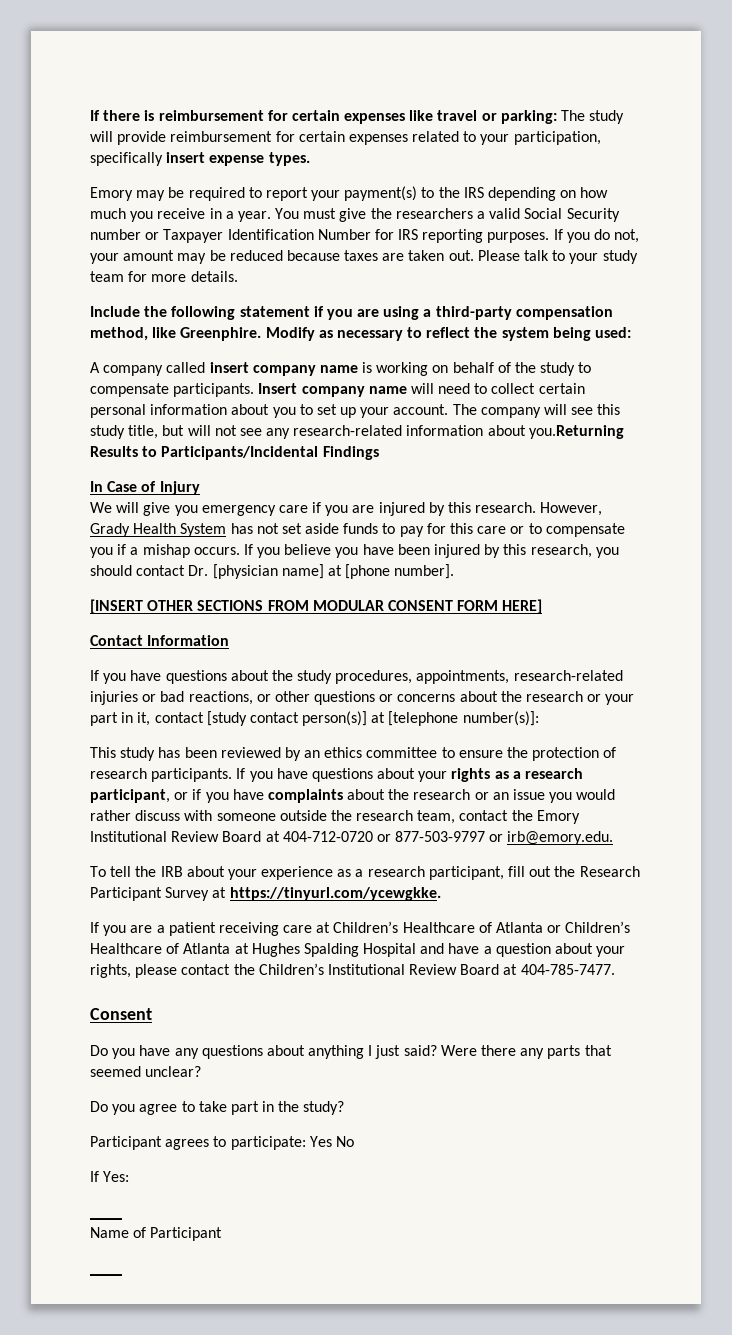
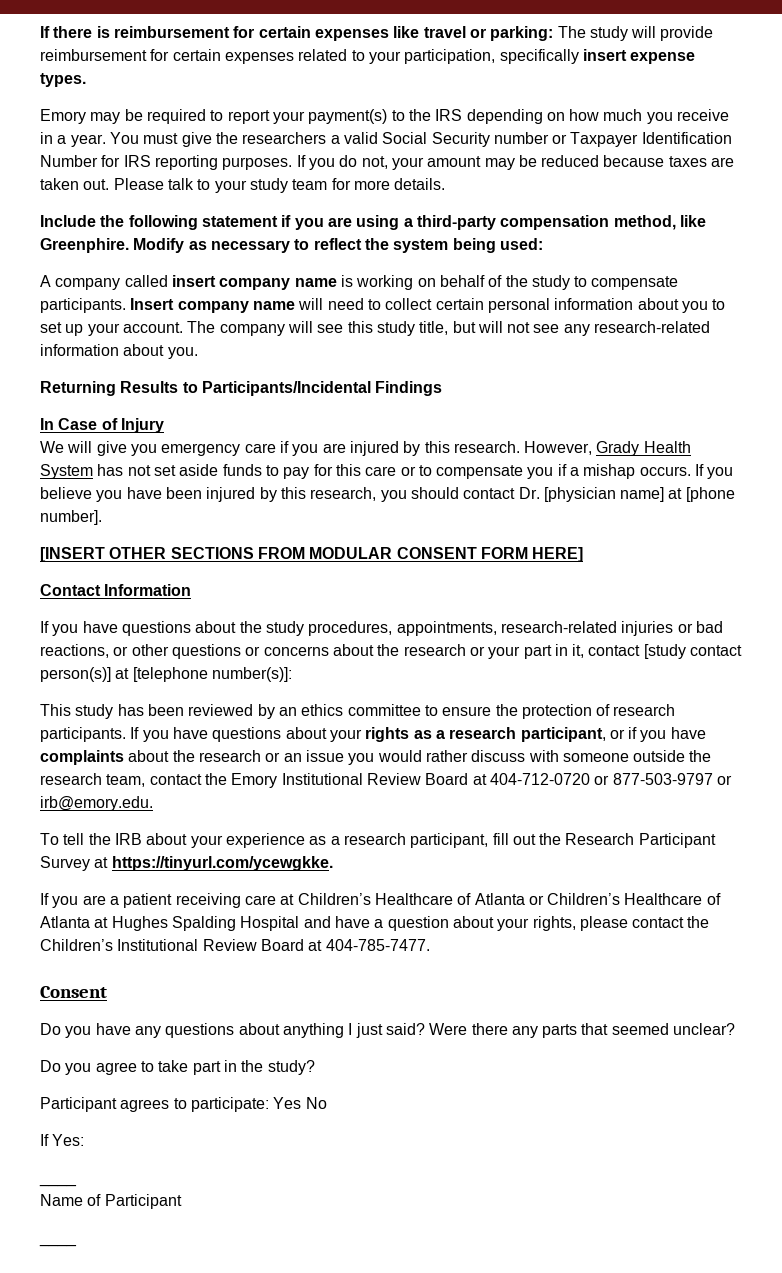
- The company will see this study title, but will not see any research-related information about you.Returning Results to Participants/Incidental Findings
+ The company will see this study title, but will not see any research-related information about you.
+ Returning Results to Participants/Incidental Findings

